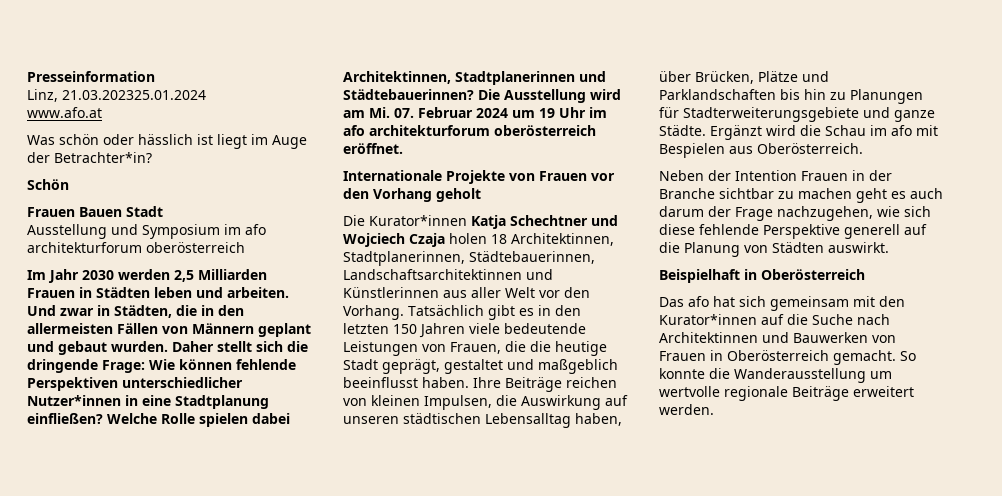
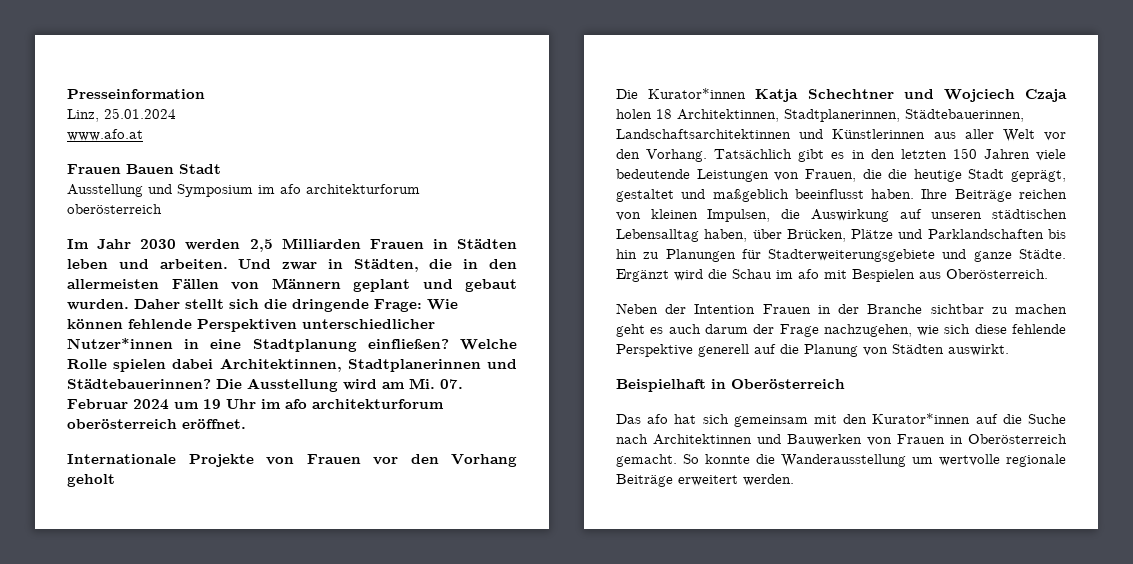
- Linz, 21.03.202325.01.2024
+ Linz, 25.01.2024
- Was schön oder hässlich ist liegt im Auge der Betrachter*in?
- Schön

